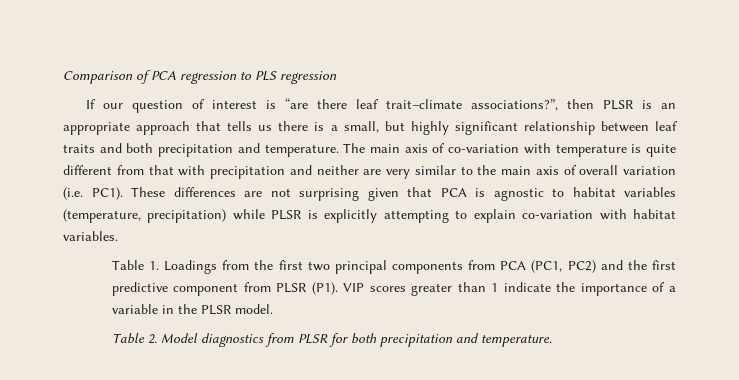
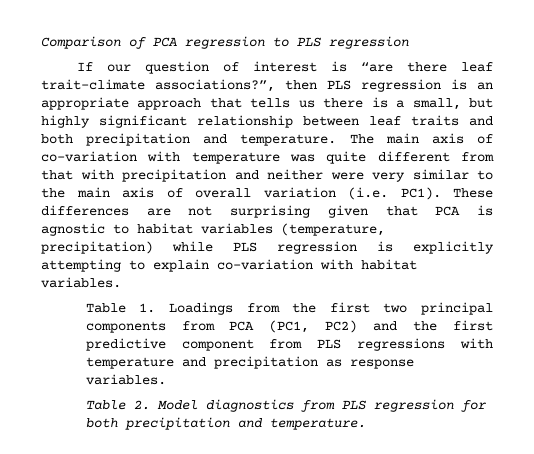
- If our question of interest is “are there leaf trait–climate associations?”, then PLSR is an appropriate approach that tells us there is a small, but highly significant relationship between leaf traits and both precipitation and temperature.
+ If our question of interest is “are there leaf trait–climate associations?”, then PLS regression is an appropriate approach that tells us there is a small, but highly significant relationship between leaf traits and both precipitation and temperature.
- The main axis of co-variation with temperature is quite different from that with precipitation and neither are very similar to the main axis of overall variation (i.e. PC1).
+ The main axis of co-variation with temperature was quite different from that with precipitation and neither were very similar to the main axis of overall variation (i.e. PC1).
- These differences are not surprising given that PCA is agnostic to habitat variables (temperature, precipitation) while PLSR is explicitly attempting to explain co-variation with habitat variables.
+ These differences are not surprising given that PCA is agnostic to habitat variables (temperature, precipitation) while PLS regression is explicitly attempting to explain co-variation with habitat variables.
- Table 1. Loadings from the first two principal components from PCA (PC1, PC2) and the first predictive component from PLSR (P1). VIP scores greater than 1 indicate the importance of a variable in the PLSR model.
+ Table 1. Loadings from the first two principal components from PCA (PC1, PC2) and the first predictive component from PLS regressions with temperature and precipitation as response variables.
- Table 2. Model diagnostics from PLSR for both precipitation and temperature.
+ Table 2. Model diagnostics from PLS regression for both precipitation and temperature.

